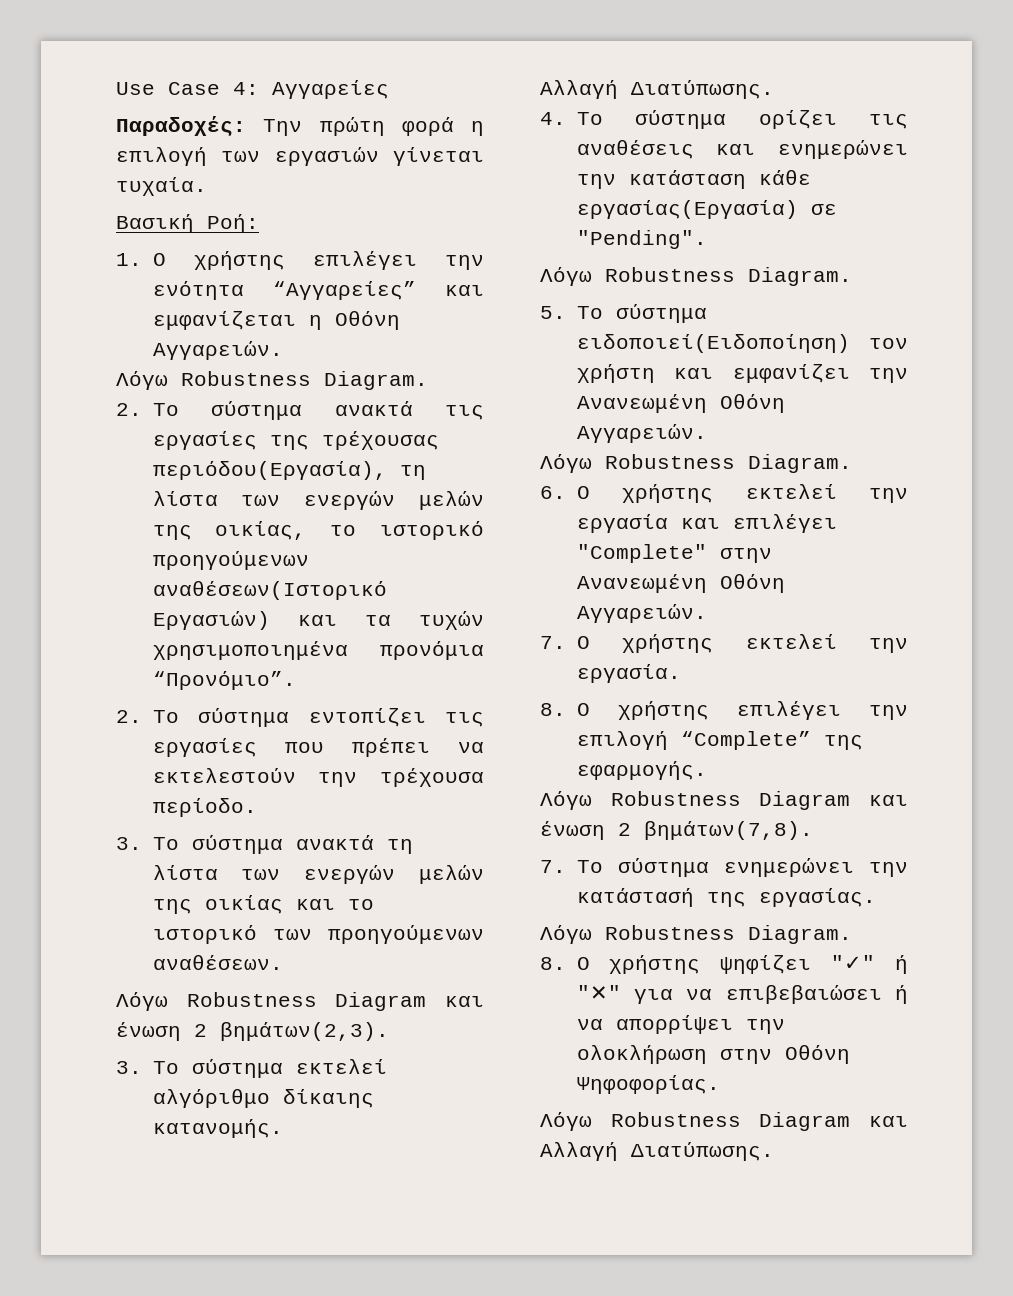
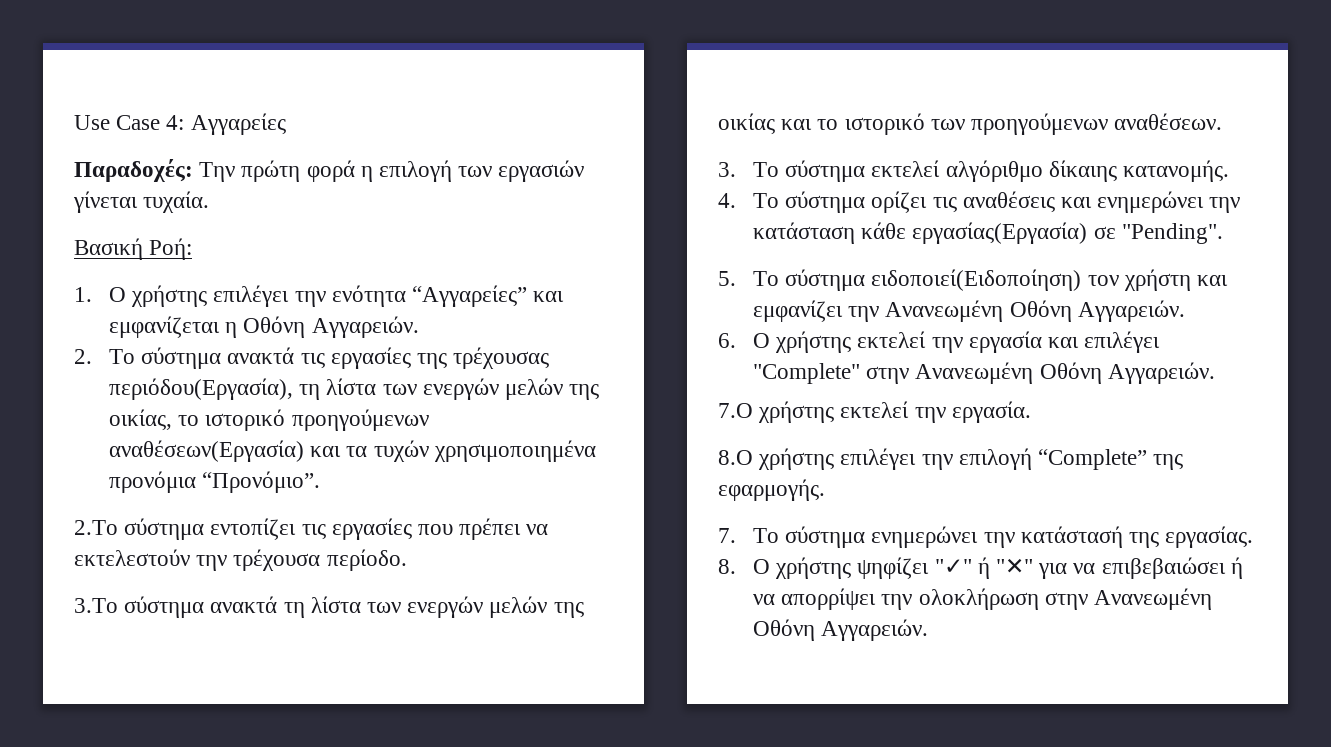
  1. Ο χρήστης επιλέγει την ενότητα “Αγγαρείες” και εμφανίζεται η Οθόνη Αγγαρειών.
- Λόγω Robustness Diagram.
- 2. Το σύστημα ανακτά τις εργασίες της τρέχουσας περιόδου(Εργασία), τη λίστα των ενεργών μελών της οικίας, το ιστορικό προηγούμενων αναθέσεων(Ιστορικό Εργασιών) και τα τυχών χρησιμοποιημένα προνόμια “Προνόμιο”.
+ 2. Το σύστημα ανακτά τις εργασίες της τρέχουσας περιόδου(Εργασία), τη λίστα των ενεργών μελών της οικίας, το ιστορικό προηγούμενων αναθέσεων(Εργασία) και τα τυχών χρησιμοποιημένα προνόμια “Προνόμιο”.
- 2. Το σύστημα εντοπίζει τις εργασίες που πρέπει να εκτελεστούν την τρέχουσα περίοδο.
+ 2.Το σύστημα εντοπίζει τις εργασίες που πρέπει να εκτελεστούν την τρέχουσα περίοδο.
- 3. Το σύστημα ανακτά τη λίστα των ενεργών μελών της οικίας και το ιστορικό των προηγούμενων αναθέσεων.
+ 3.Το σύστημα ανακτά τη λίστα των ενεργών μελών της οικίας και το ιστορικό των προηγούμενων αναθέσεων.
- Λόγω Robustness Diagram και ένωση 2 βημάτων(2,3).
  3. Το σύστημα εκτελεί αλγόριθμο δίκαιης κατανομής.
- Αλλαγή Διατύπωσης.
  4. Το σύστημα ορίζει τις αναθέσεις και ενημερώνει την κατάσταση κάθε εργασίας(Εργασία) σε "Pending".
- Λόγω Robustness Diagram.
  5. Το σύστημα ειδοποιεί(Ειδοποίηση) τον χρήστη και εμφανίζει την Ανανεωμένη Οθόνη Αγγαρειών.
- Λόγω Robustness Diagram.
- 7. Ο χρήστης εκτελεί την εργασία.
+ 7.Ο χρήστης εκτελεί την εργασία.
- 8. Ο χρήστης επιλέγει την επιλογή “Complete” της εφαρμογής.
+ 8.Ο χρήστης επιλέγει την επιλογή “Complete” της εφαρμογής.
- Λόγω Robustness Diagram και ένωση 2 βημάτων(7,8).
  7. Το σύστημα ενημερώνει την κατάστασή της εργασίας.
- Λόγω Robustness Diagram.
- 8. Ο χρήστης ψηφίζει "✓" ή "✕" για να επιβεβαιώσει ή να απορρίψει την ολοκλήρωση στην Οθόνη Ψηφοφορίας.
- Λόγω Robustness Diagram και Αλλαγή Διατύπωσης.
+ 8. Ο χρήστης ψηφίζει "✓" ή "✕" για να επιβεβαιώσει ή να απορρίψει την ολοκλήρωση στην Ανανεωμένη Οθόνη Αγγαρειών.

